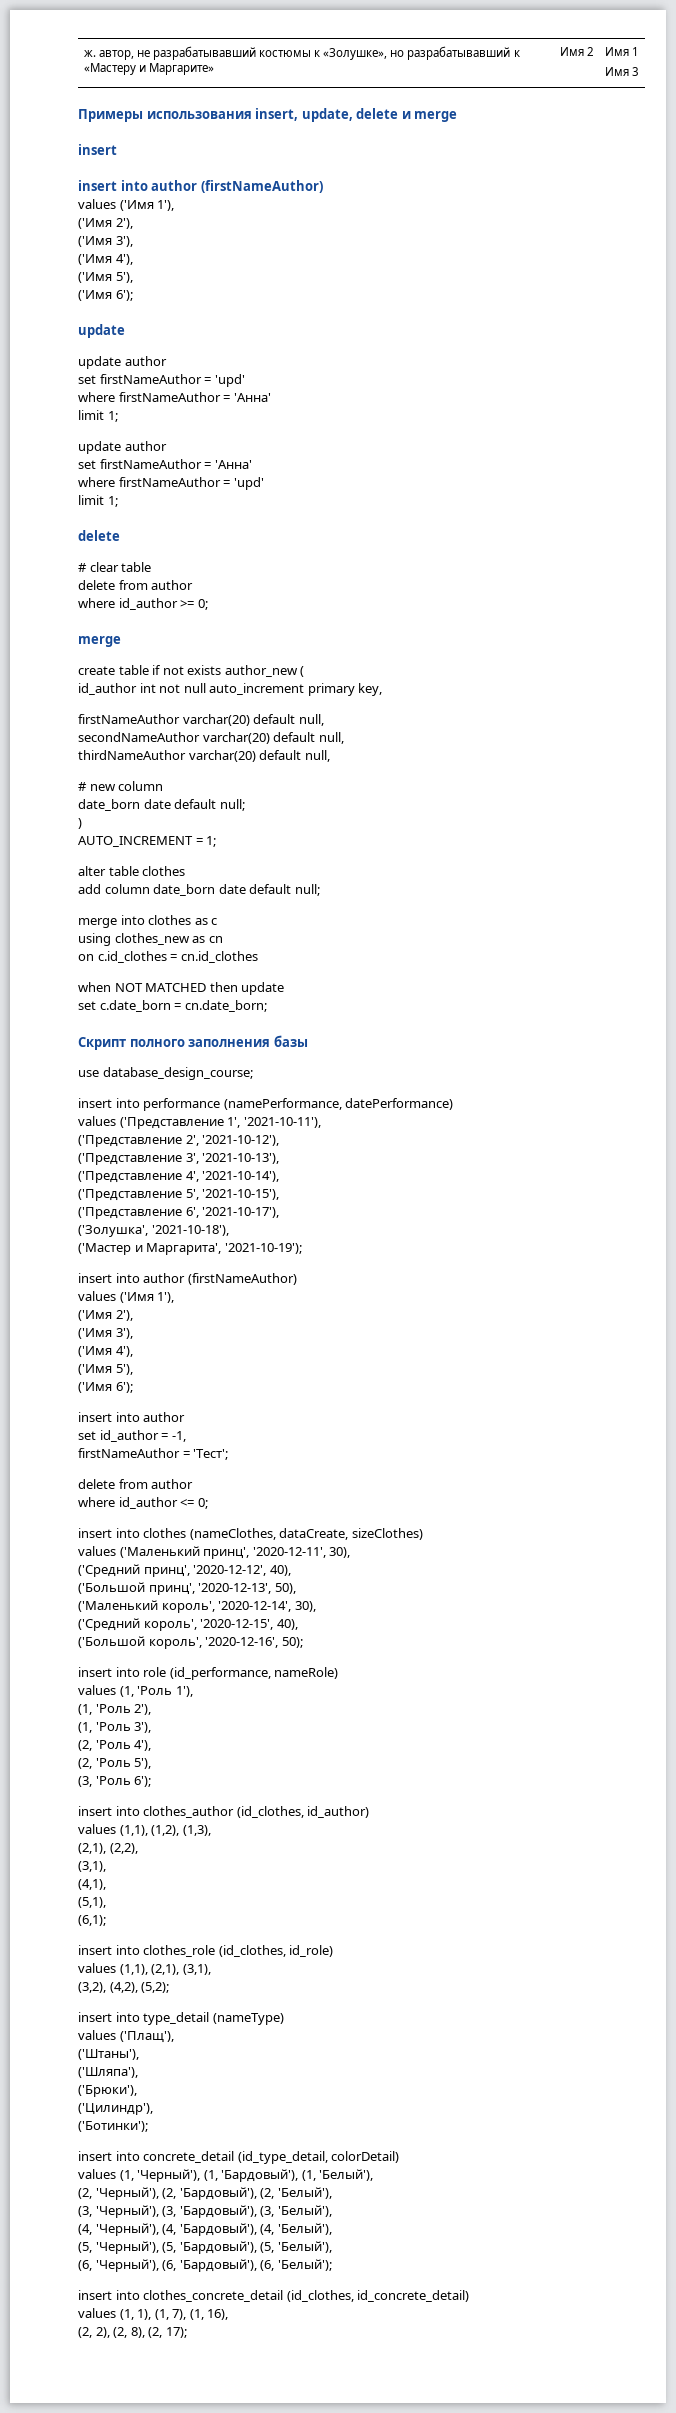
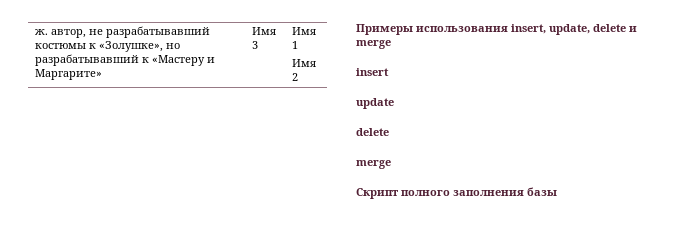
- ж. автор, не разрабатывавший костюмы к «Золушке», но разрабатывавший к «Мастеру и Маргарите» | Имя 2 | Имя 1
- Имя 3
+ ж. автор, не разрабатывавший костюмы к «Золушке», но разрабатывавший к «Мастеру и Маргарите» | Имя 3 | Имя 1
+ Имя 2
  Примеры использования insert, update, delete и merge
  insert
- insert into author (firstNameAuthor)
- values ('Имя 1'),
- ('Имя 2'),
- ('Имя 3'),
- ('Имя 4'),
- ('Имя 5'),
- ('Имя 6');
  update
- update author
- set firstNameAuthor = 'upd'
- where firstNameAuthor = 'Анна'
- limit 1;
- update author
- set firstNameAuthor = 'Анна'
- where firstNameAuthor = 'upd'
- limit 1;
  delete
- # clear table
- delete from author
- where id_author >= 0;
  merge
- create table if not exists author_new (
- id_author int not null auto_increment primary key,
- firstNameAuthor varchar(20) default null,
- secondNameAuthor varchar(20) default null,
- thirdNameAuthor varchar(20) default null,
- # new column
- date_born date default null;
- )
- AUTO_INCREMENT = 1;
- alter table clothes
- add column date_born date default null;
- merge into clothes as c
- using clothes_new as cn
- on c.id_clothes = cn.id_clothes
- when NOT MATCHED then update
- set c.date_born = cn.date_born;
  Скрипт полного заполнения базы
- use database_design_course;
- insert into performance (namePerformance, datePerformance)
- values ('Представление 1', '2021-10-11'),
- ('Представление 2', '2021-10-12'),
- ('Представление 3', '2021-10-13'),
- ('Представление 4', '2021-10-14'),
- ('Представление 5', '2021-10-15'),
- ('Представление 6', '2021-10-17'),
- ('Золушка', '2021-10-18'),
- ('Мастер и Маргарита', '2021-10-19');
- insert into author (firstNameAuthor)
- values ('Имя 1'),
- ('Имя 2'),
- ('Имя 3'),
- ('Имя 4'),
- ('Имя 5'),
- ('Имя 6');
- insert into author
- set id_author = -1,
- firstNameAuthor = 'Тест';
- delete from author
- where id_author <= 0;
- insert into clothes (nameClothes, dataCreate, sizeClothes)
- values ('Маленький принц', '2020-12-11', 30),
- ('Средний принц', '2020-12-12', 40),
- ('Большой принц', '2020-12-13', 50),
- ('Маленький король', '2020-12-14', 30),
- ('Средний король', '2020-12-15', 40),
- ('Большой король', '2020-12-16', 50);
- insert into role (id_performance, nameRole)
- values (1, 'Роль 1'),
- (1, 'Роль 2'),
- (1, 'Роль 3'),
- (2, 'Роль 4'),
- (2, 'Роль 5'),
- (3, 'Роль 6');
- insert into clothes_author (id_clothes, id_author)
- values (1,1), (1,2), (1,3),
- (2,1), (2,2),
- (3,1),
- (4,1),
- (5,1),
- (6,1);
- insert into clothes_role (id_clothes, id_role)
- values (1,1), (2,1), (3,1),
- (3,2), (4,2), (5,2);
- insert into type_detail (nameType)
- values ('Плащ'),
- ('Штаны'),
- ('Шляпа'),
- ('Брюки'),
- ('Цилиндр'),
- ('Ботинки');
- insert into concrete_detail (id_type_detail, colorDetail)
- values (1, 'Черный'), (1, 'Бардовый'), (1, 'Белый'),
- (2, 'Черный'), (2, 'Бардовый'), (2, 'Белый'),
- (3, 'Черный'), (3, 'Бардовый'), (3, 'Белый'),
- (4, 'Черный'), (4, 'Бардовый'), (4, 'Белый'),
- (5, 'Черный'), (5, 'Бардовый'), (5, 'Белый'),
- (6, 'Черный'), (6, 'Бардовый'), (6, 'Белый');
- insert into clothes_concrete_detail (id_clothes, id_concrete_detail)
- values (1, 1), (1, 7), (1, 16),
- (2, 2), (2, 8), (2, 17);

